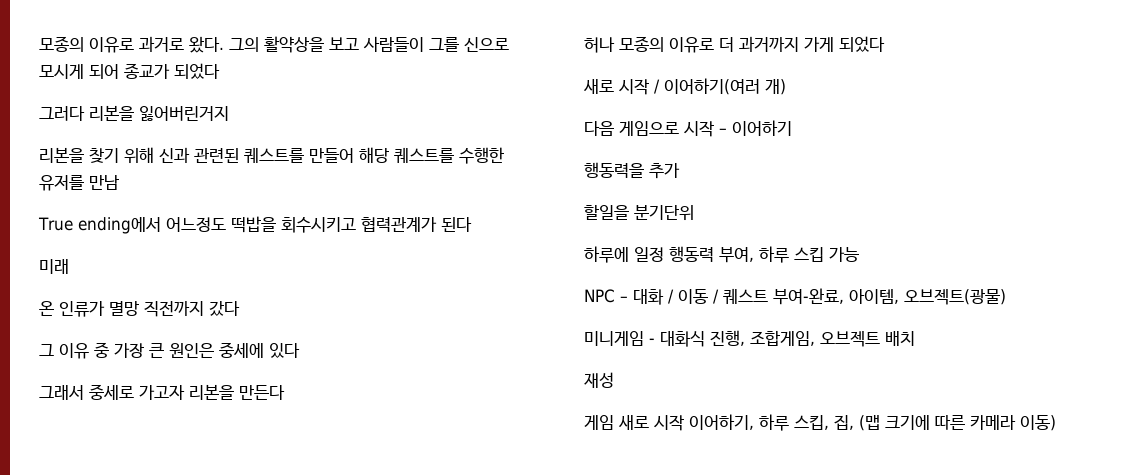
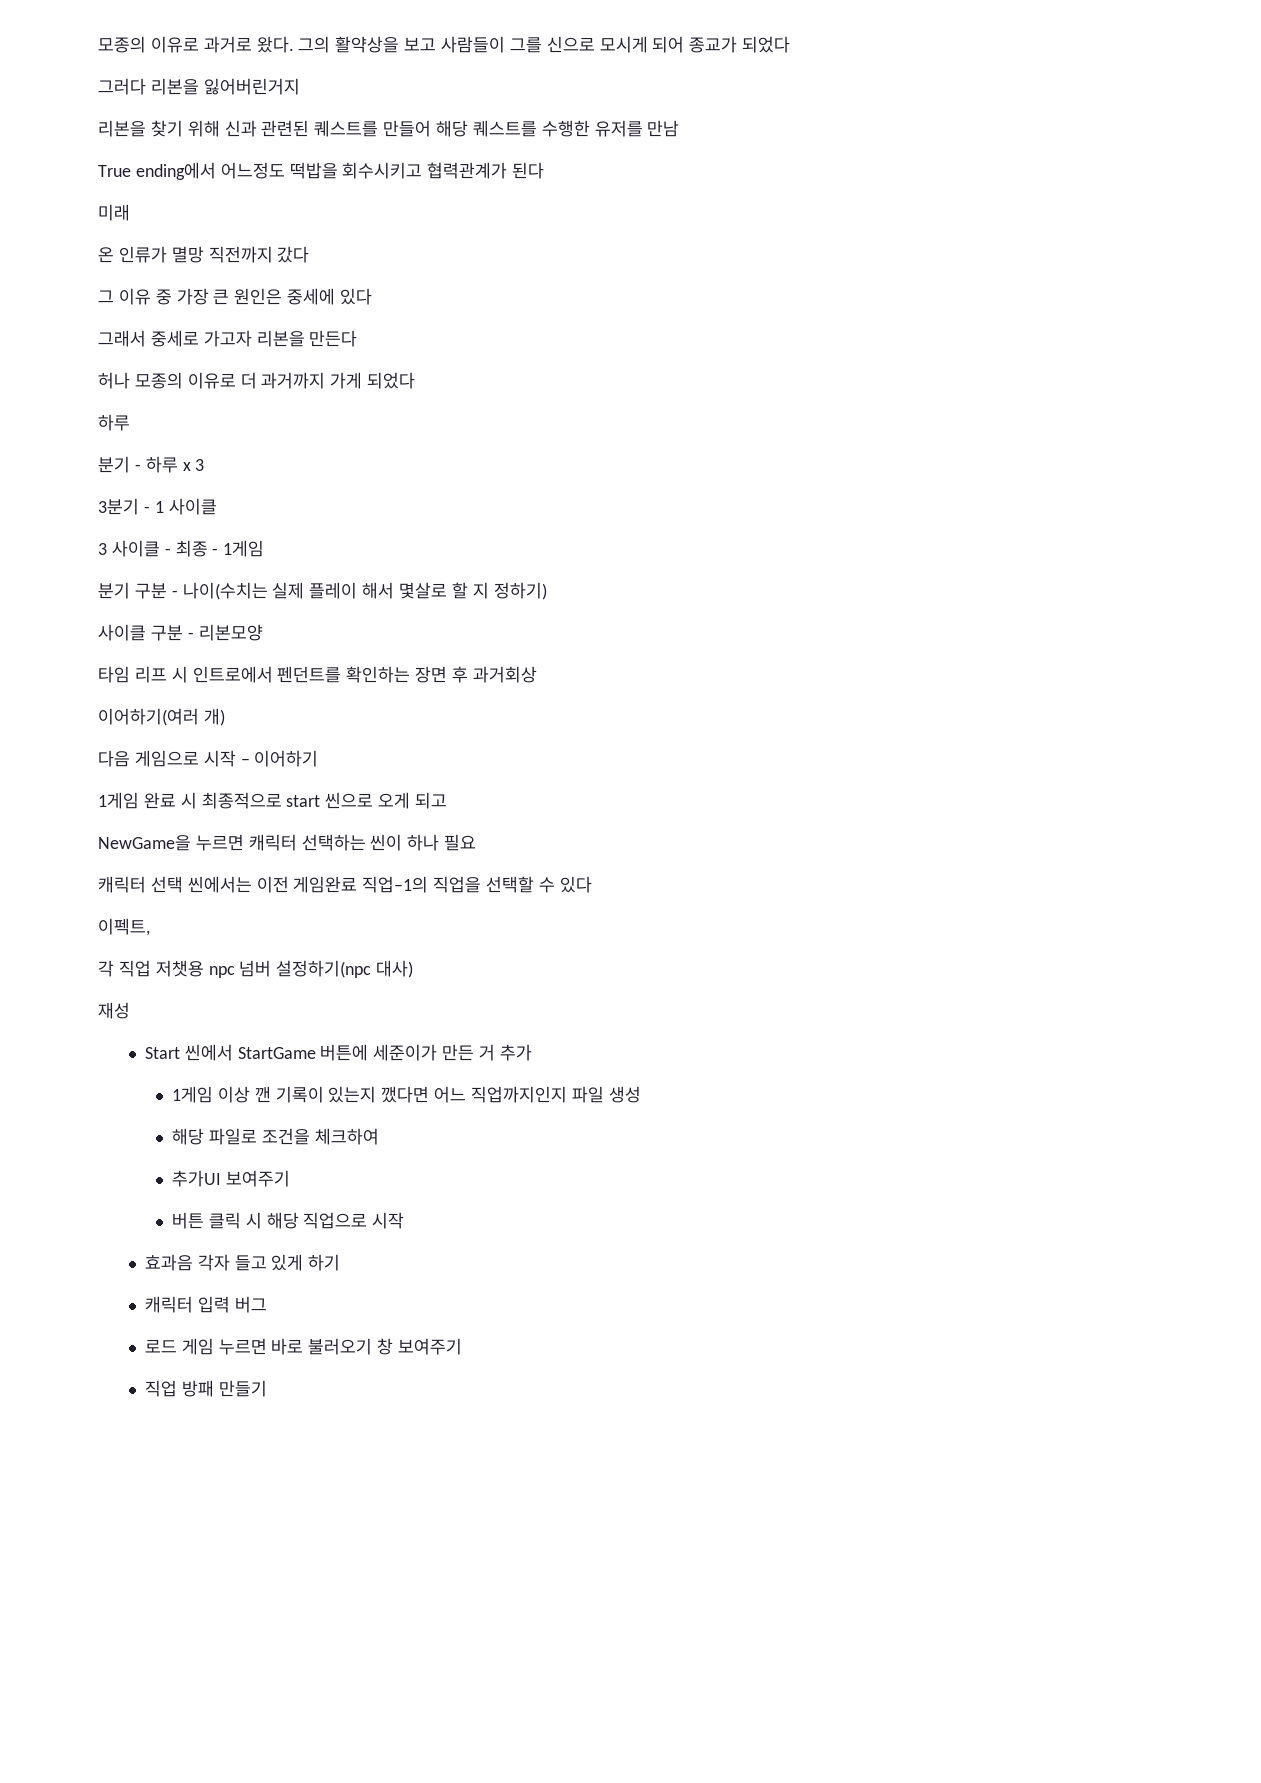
  허나 모종의 이유로 더 과거까지 가게 되었다
- 새로 시작 / 이어하기(여러 개)
+ 하루
+ 분기 - 하루 x 3
+ 3분기 - 1 사이클
+ 3 사이클 - 최종 - 1게임
+ 분기 구분 - 나이(수치는 실제 플레이 해서 몇살로 할 지 정하기)
+ 사이클 구분 - 리본모양
+ 타임 리프 시 인트로에서 펜던트를 확인하는 장면 후 과거회상
+ 이어하기(여러 개)
- 행동력을 추가
- 할일을 분기단위
- 하루에 일정 행동력 부여, 하루 스킵 가능
- NPC – 대화 / 이동 / 퀘스트 부여-완료, 아이템, 오브젝트(광물)
- 미니게임 - 대화식 진행, 조합게임, 오브젝트 배치
+ 1게임 완료 시 최종적으로 start 씬으로 오게 되고
+ NewGame을 누르면 캐릭터 선택하는 씬이 하나 필요
+ 캐릭터 선택 씬에서는 이전 게임완료 직업–1의 직업을 선택할 수 있다
+ 이펙트,
+ 각 직업 저챗용 npc 넘버 설정하기(npc 대사)
  재성
- 게임 새로 시작 이어하기, 하루 스킵, 집, (맵 크기에 따른 카메라 이동)
+ Start 씬에서 StartGame 버튼에 세준이가 만든 거 추가
+ 1게임 이상 깬 기록이 있는지 깼다면 어느 직업까지인지 파일 생성
+ 해당 파일로 조건을 체크하여
+ 추가UI 보여주기
+ 버튼 클릭 시 해당 직업으로 시작
+ 효과음 각자 들고 있게 하기
+ 캐릭터 입력 버그
+ 로드 게임 누르면 바로 불러오기 창 보여주기
+ 직업 방패 만들기

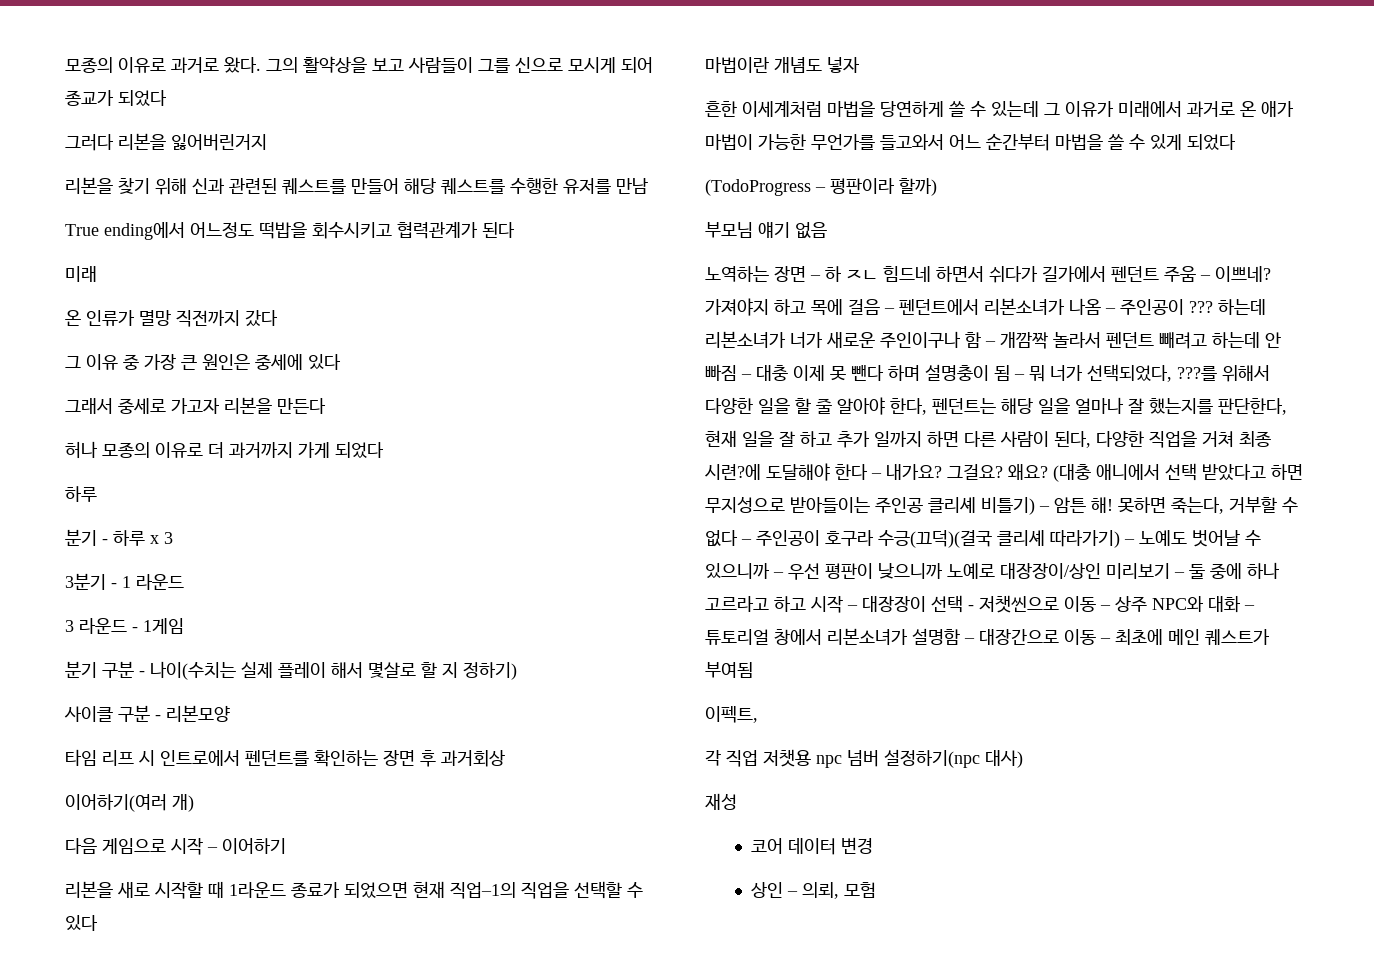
- 3분기 - 1 사이클
- 3 사이클 - 최종 - 1게임
+ 3분기 - 1 라운드
+ 3 라운드 - 1게임
- 1게임 완료 시 최종적으로 start 씬으로 오게 되고
- NewGame을 누르면 캐릭터 선택하는 씬이 하나 필요
- 캐릭터 선택 씬에서는 이전 게임완료 직업–1의 직업을 선택할 수 있다
+ 리본을 새로 시작할 때 1라운드 종료가 되었으면 현재 직업–1의 직업을 선택할 수 있다
+ 마법이란 개념도 넣자
+ 흔한 이세계처럼 마법을 당연하게 쓸 수 있는데 그 이유가 미래에서 과거로 온 애가 마법이 가능한 무언가를 들고와서 어느 순간부터 마법을 쓸 수 있게 되었다
+ (TodoProgress – 평판이라 할까)
+ 부모님 얘기 없음
+ 노역하는 장면 – 하 ㅈㄴ 힘드네 하면서 쉬다가 길가에서 펜던트 주움 – 이쁘네? 가져야지 하고 목에 걸음 – 펜던트에서 리본소녀가 나옴 – 주인공이 ??? 하는데 리본소녀가 너가 새로운 주인이구나 함 – 개깜짝 놀라서 펜던트 빼려고 하는데 안 빠짐 – 대충 이제 못 뺀다 하며 설명충이 됨 – 뭐 너가 선택되었다, ???를 위해서 다양한 일을 할 줄 알아야 한다, 펜던트는 해당 일을 얼마나 잘 했는지를 판단한다, 현재 일을 잘 하고 추가 일까지 하면 다른 사람이 된다, 다양한 직업을 거쳐 최종 시련?에 도달해야 한다 – 내가요? 그걸요? 왜요? (대충 애니에서 선택 받았다고 하면 무지성으로 받아들이는 주인공 클리셰 비틀기) – 암튼 해! 못하면 죽는다, 거부할 수 없다 – 주인공이 호구라 수긍(끄덕)(결국 클리셰 따라가기) – 노예도 벗어날 수 있으니까 – 우선 평판이 낮으니까 노예로 대장장이/상인 미리보기 – 둘 중에 하나 고르라고 하고 시작 – 대장장이 선택 - 저챗씬으로 이동 – 상주 NPC와 대화 – 튜토리얼 창에서 리본소녀가 설명함 – 대장간으로 이동 – 최초에 메인 퀘스트가 부여됨
- Start 씬에서 StartGame 버튼에 세준이가 만든 거 추가
- 1게임 이상 깬 기록이 있는지 깼다면 어느 직업까지인지 파일 생성
- 해당 파일로 조건을 체크하여
- 추가UI 보여주기
- 버튼 클릭 시 해당 직업으로 시작
- 효과음 각자 들고 있게 하기
- 캐릭터 입력 버그
- 로드 게임 누르면 바로 불러오기 창 보여주기
- 직업 방패 만들기
+ 코어 데이터 변경
+ 상인 – 의뢰, 모험

